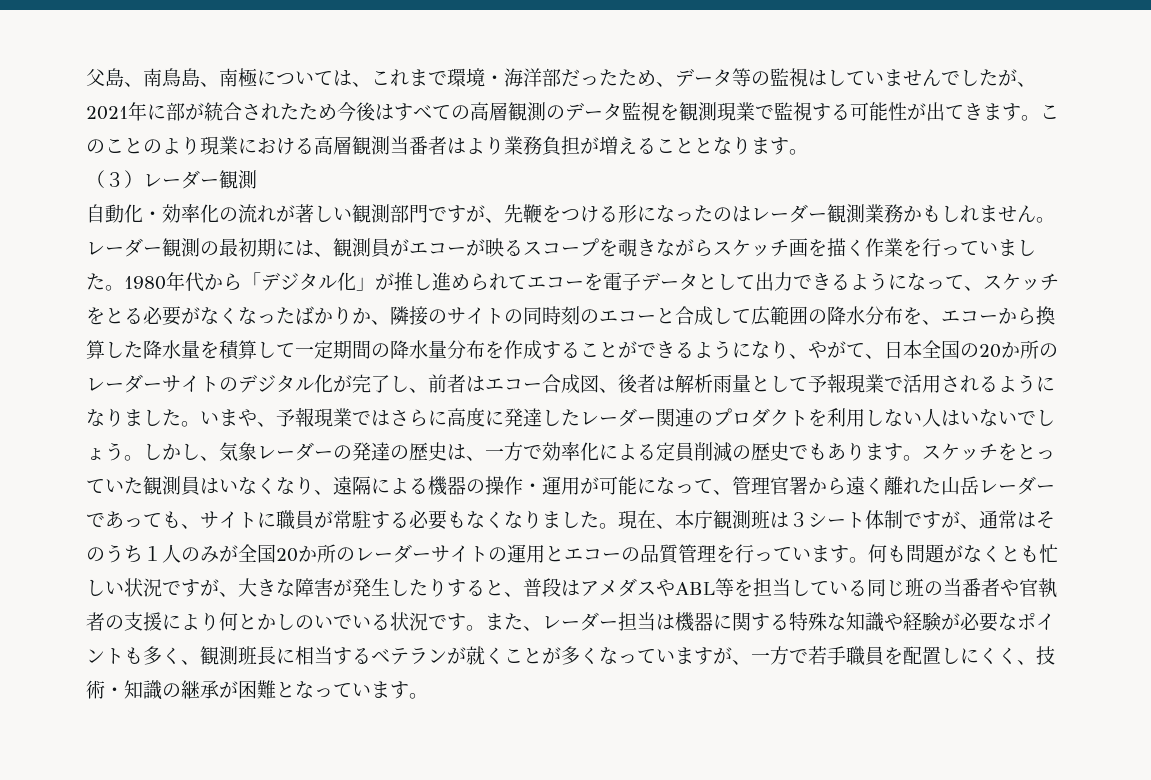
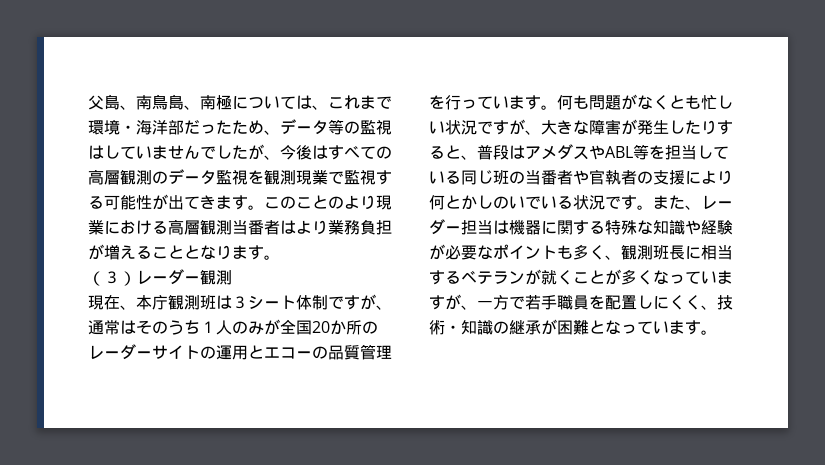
- 父島、南鳥島、南極については、これまで環境・海洋部だったため、データ等の監視はしていませんでしたが、2021年に部が統合されたため今後はすべての高層観測のデータ監視を観測現業で監視する可能性が出てきます。
+ 父島、南鳥島、南極については、これまで環境・海洋部だったため、データ等の監視はしていませんでしたが、今後はすべての高層観測のデータ監視を観測現業で監視する可能性が出てきます。
- 自動化・効率化の流れが著しい観測部門ですが、先鞭をつける形になったのはレーダー観測業務かもしれません。レーダー観測の最初期には、観測員がエコーが映るスコープを覗きながらスケッチ画を描く作業を行っていました。1980年代から「デジタル化」が推し進められてエコーを電子データとして出力できるようになって、スケッチをとる必要がなくなったばかりか、隣接のサイトの同時刻のエコーと合成して広範囲の降水分布を、エコーから換算した降水量を積算して一定期間の降水量分布を作成することができるようになり、やがて、日本全国の20か所のレーダーサイトのデジタル化が完了し、前者はエコー合成図、後者は解析雨量として予報現業で活用されるようになりました。いまや、予報現業ではさらに高度に発達したレーダー関連のプロダクトを利用しない人はいないでしょう。しかし、気象レーダーの発達の歴史は、一方で効率化による定員削減の歴史でもあります。スケッチをとっていた観測員はいなくなり、遠隔による機器の操作・運用が可能になって、管理官署から遠く離れた山岳レーダーであっても、サイトに職員が常駐する必要もなくなりました。

